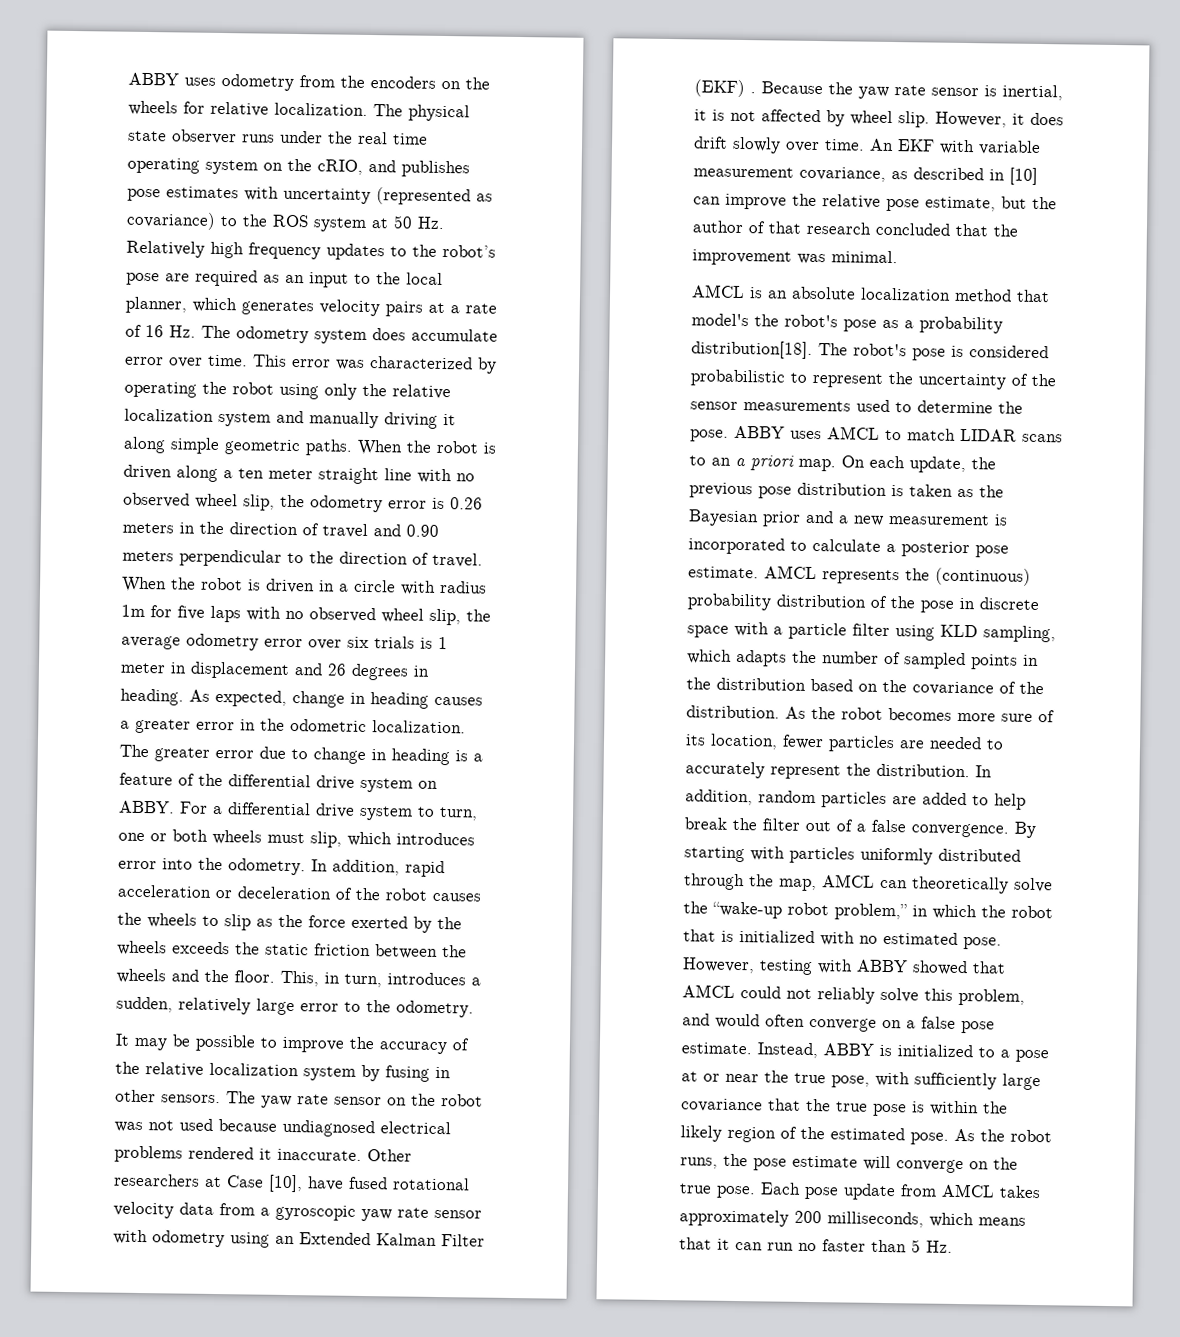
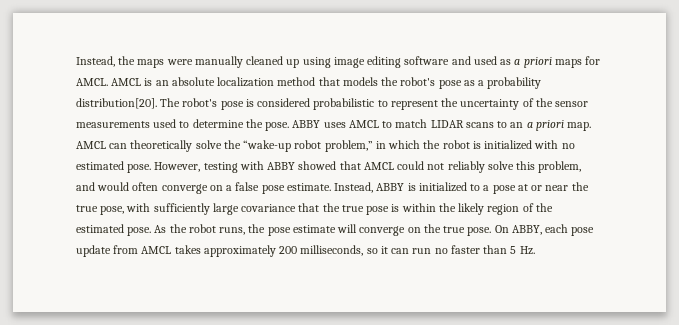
- ABBY uses odometry from the encoders on the wheels for relative localization. The physical state observer runs under the real time operating system on the cRIO, and publishes pose estimates with uncertainty (represented as covariance) to the ROS system at 50 Hz. Relatively high frequency updates to the robot’s pose are required as an input to the local planner, which generates velocity pairs at a rate of 16 Hz. The odometry system does accumulate error over time. This error was characterized by operating the robot using only the relative localization system and manually driving it along simple geometric paths. When the robot is driven along a ten meter straight line with no observed wheel slip, the odometry error is 0.26 meters in the direction of travel and 0.90 meters perpendicular to the direction of travel. When the robot is driven in a circle with radius 1m for five laps with no observed wheel slip, the average odometry error over six trials is 1 meter in displacement and 26 degrees in heading. As expected, change in heading causes a greater error in the odometric localization. The greater error due to change in heading is a feature of the differential drive system on ABBY. For a differential drive system to turn, one or both wheels must slip, which introduces error into the odometry. In addition, rapid acceleration or deceleration of the robot causes the wheels to slip as the force exerted by the wheels exceeds the static friction between the wheels and the floor. This, in turn, introduces a sudden, relatively large error to the odometry.
- It may be possible to improve the accuracy of the relative localization system by fusing in other sensors. The yaw rate sensor on the robot was not used because undiagnosed electrical problems rendered it inaccurate. Other researchers at Case [10], have fused rotational velocity data from a gyroscopic yaw rate sensor with odometry using an Extended Kalman Filter (EKF) . Because the yaw rate sensor is inertial, it is not affected by wheel slip. However, it does drift slowly over time. An EKF with variable measurement covariance, as described in [10] can improve the relative pose estimate, but the author of that research concluded that the improvement was minimal.
- AMCL is an absolute localization method that model's the robot's pose as a probability distribution[18].
+ Instead, the maps were manually cleaned up using image editing software and used as a priori maps for AMCL. AMCL is an absolute localization method that models the robot's pose as a probability distribution[20].
- On each update, the previous pose distribution is taken as the Bayesian prior and a new measurement is incorporated to calculate a posterior pose estimate. AMCL represents the (continuous) probability distribution of the pose in discrete space with a particle filter using KLD sampling, which adapts the number of sampled points in the distribution based on the covariance of the distribution. As the robot becomes more sure of its location, fewer particles are needed to accurately represent the distribution. In addition, random particles are added to help break the filter out of a false convergence. By starting with particles uniformly distributed through the map, AMCL can theoretically solve the “wake-up robot problem,” in which the robot that is initialized with no estimated pose.
+ AMCL can theoretically solve the “wake-up robot problem,” in which the robot is initialized with no estimated pose.
- Each pose update from AMCL takes approximately 200 milliseconds, which means that it can run no faster than 5 Hz.
+ On ABBY, each pose update from AMCL takes approximately 200 milliseconds, so it can run no faster than 5 Hz.

